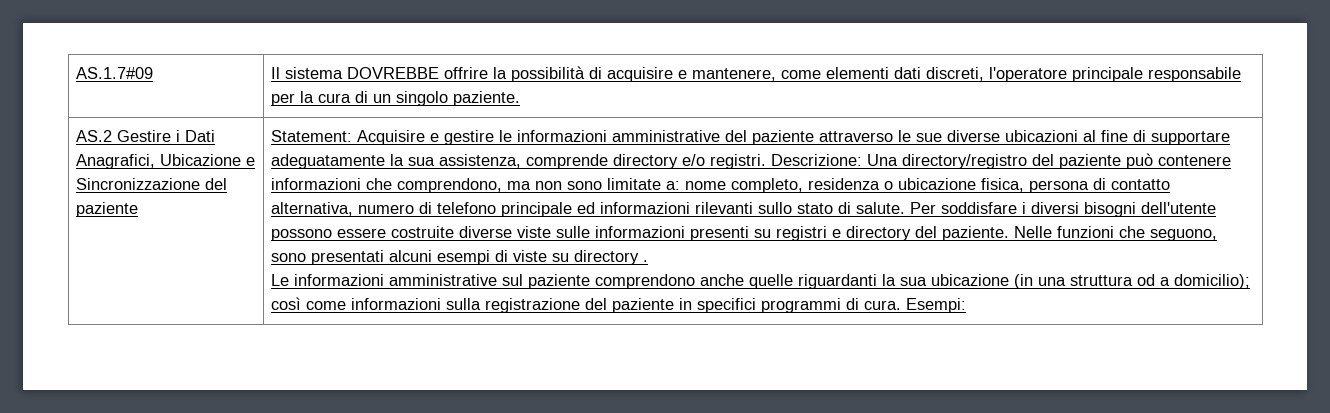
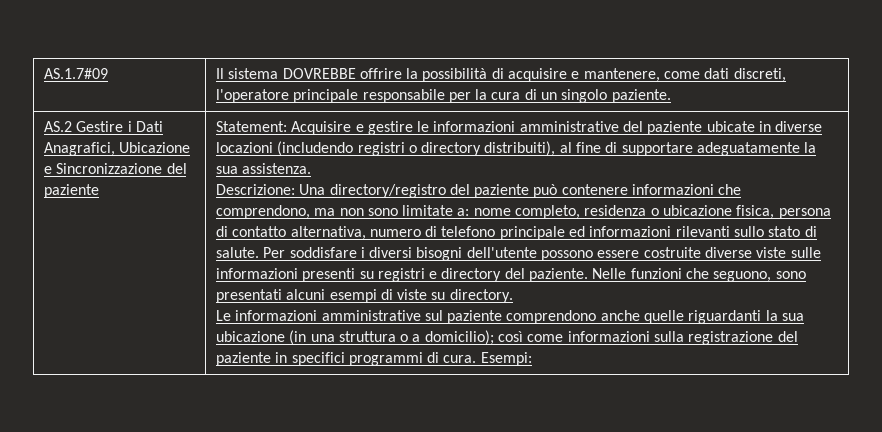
- AS.1.7#09 | Il sistema DOVREBBE offrire la possibilità di acquisire e mantenere, come elementi dati discreti, l'operatore principale responsabile per la cura di un singolo paziente.
+ AS.1.7#09 | Il sistema DOVREBBE offrire la possibilità di acquisire e mantenere, come dati discreti, l'operatore principale responsabile per la cura di un singolo paziente.
- Statement: Acquisire e gestire le informazioni amministrative del paziente attraverso le sue diverse ubicazioni al fine di supportare adeguatamente la sua assistenza, comprende directory e/o registri. Descrizione: Una directory/registro del paziente può contenere informazioni che comprendono, ma non sono limitate a: nome completo, residenza o ubicazione fisica, persona di contatto alternativa, numero di telefono principale ed informazioni rilevanti sullo stato di salute.
+ Statement: Acquisire e gestire le informazioni amministrative del paziente ubicate in diverse locazioni (includendo registri o directory distribuiti), al fine di supportare adeguatamente la sua assistenza.
+ Descrizione: Una directory/registro del paziente può contenere informazioni che comprendono, ma non sono limitate a: nome completo, residenza o ubicazione fisica, persona di contatto alternativa, numero di telefono principale ed informazioni rilevanti sullo stato di salute.
- Nelle funzioni che seguono, sono presentati alcuni esempi di viste su directory .
+ Nelle funzioni che seguono, sono presentati alcuni esempi di viste su directory.
- Le informazioni amministrative sul paziente comprendono anche quelle riguardanti la sua ubicazione (in una struttura od a domicilio); così come informazioni sulla registrazione del paziente in specifici programmi di cura.
+ Le informazioni amministrative sul paziente comprendono anche quelle riguardanti la sua ubicazione (in una struttura o a domicilio); così come informazioni sulla registrazione del paziente in specifici programmi di cura.

